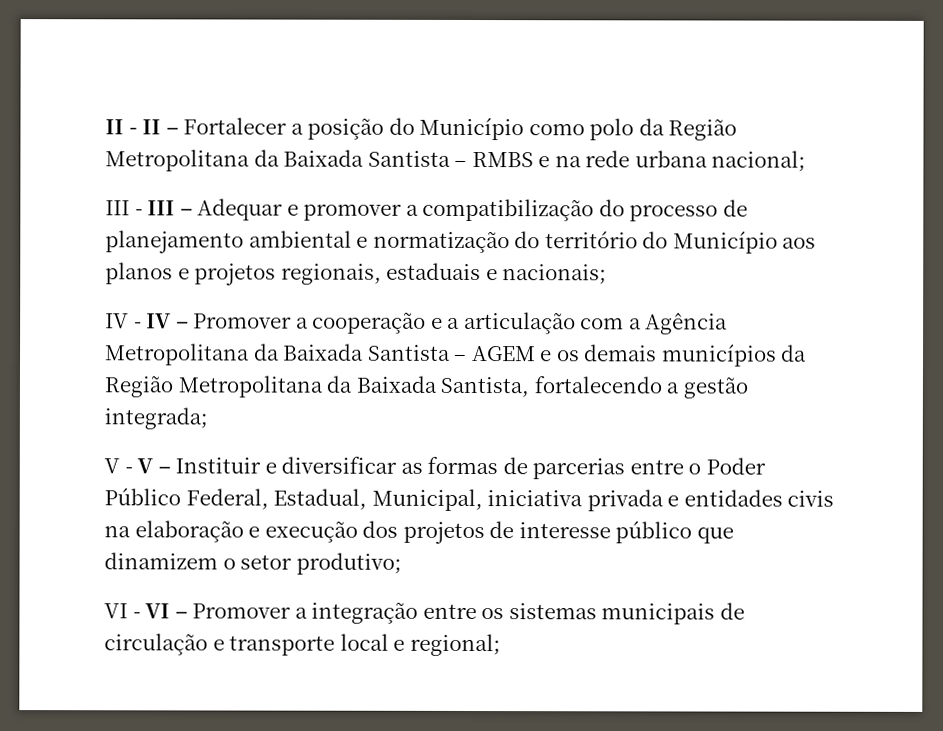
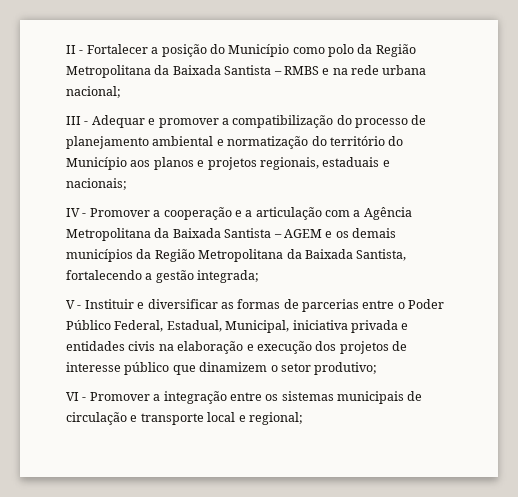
- II - II – Fortalecer a posição do Município como polo da Região Metropolitana da Baixada Santista – RMBS e na rede urbana nacional;
+ II - Fortalecer a posição do Município como polo da Região Metropolitana da Baixada Santista – RMBS e na rede urbana nacional;
- III - III – Adequar e promover a compatibilização do processo de planejamento ambiental e normatização do território do Município aos planos e projetos regionais, estaduais e nacionais;
+ III - Adequar e promover a compatibilização do processo de planejamento ambiental e normatização do território do Município aos planos e projetos regionais, estaduais e nacionais;
- IV - IV – Promover a cooperação e a articulação com a Agência Metropolitana da Baixada Santista – AGEM e os demais municípios da Região Metropolitana da Baixada Santista, fortalecendo a gestão integrada;
+ IV - Promover a cooperação e a articulação com a Agência Metropolitana da Baixada Santista – AGEM e os demais municípios da Região Metropolitana da Baixada Santista, fortalecendo a gestão integrada;
- V - V – Instituir e diversificar as formas de parcerias entre o Poder Público Federal, Estadual, Municipal, iniciativa privada e entidades civis na elaboração e execução dos projetos de interesse público que dinamizem o setor produtivo;
+ V - Instituir e diversificar as formas de parcerias entre o Poder Público Federal, Estadual, Municipal, iniciativa privada e entidades civis na elaboração e execução dos projetos de interesse público que dinamizem o setor produtivo;
- VI - VI – Promover a integração entre os sistemas municipais de circulação e transporte local e regional;
+ VI - Promover a integração entre os sistemas municipais de circulação e transporte local e regional;

